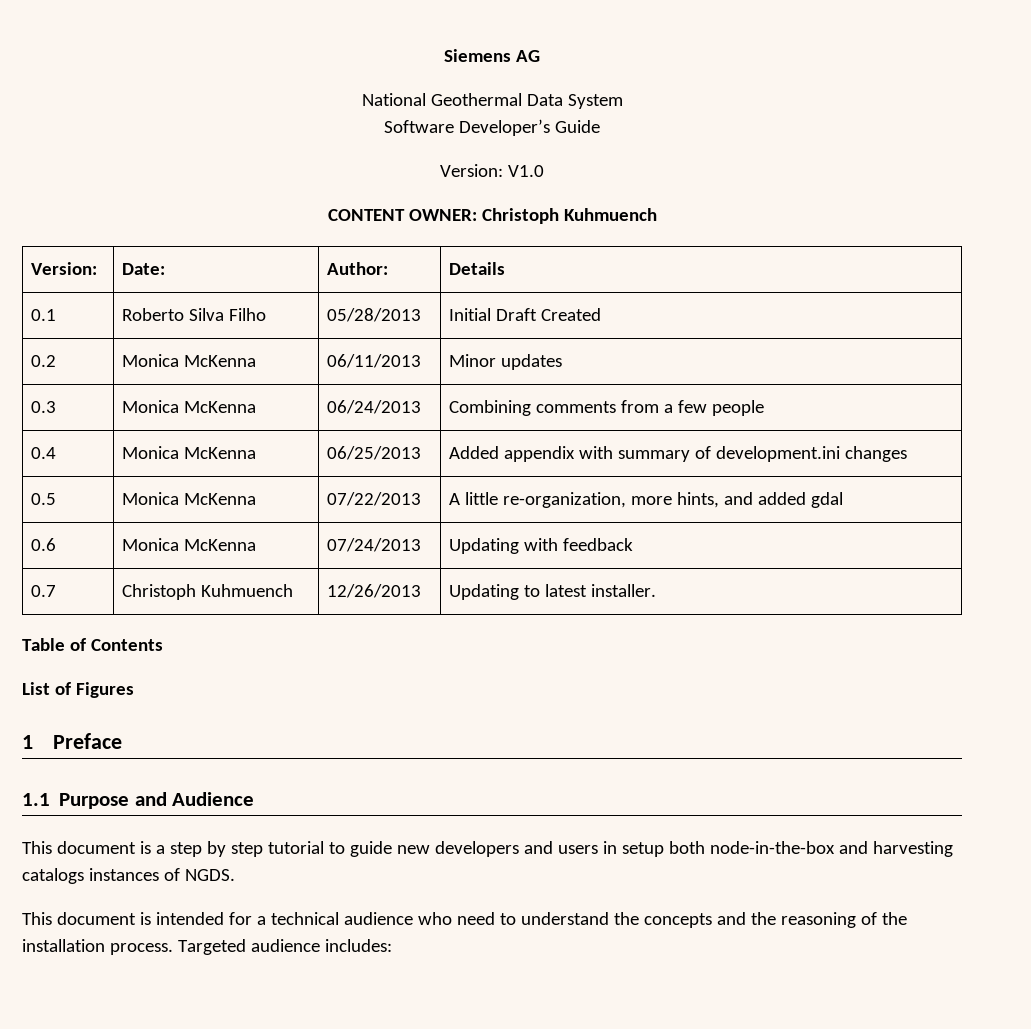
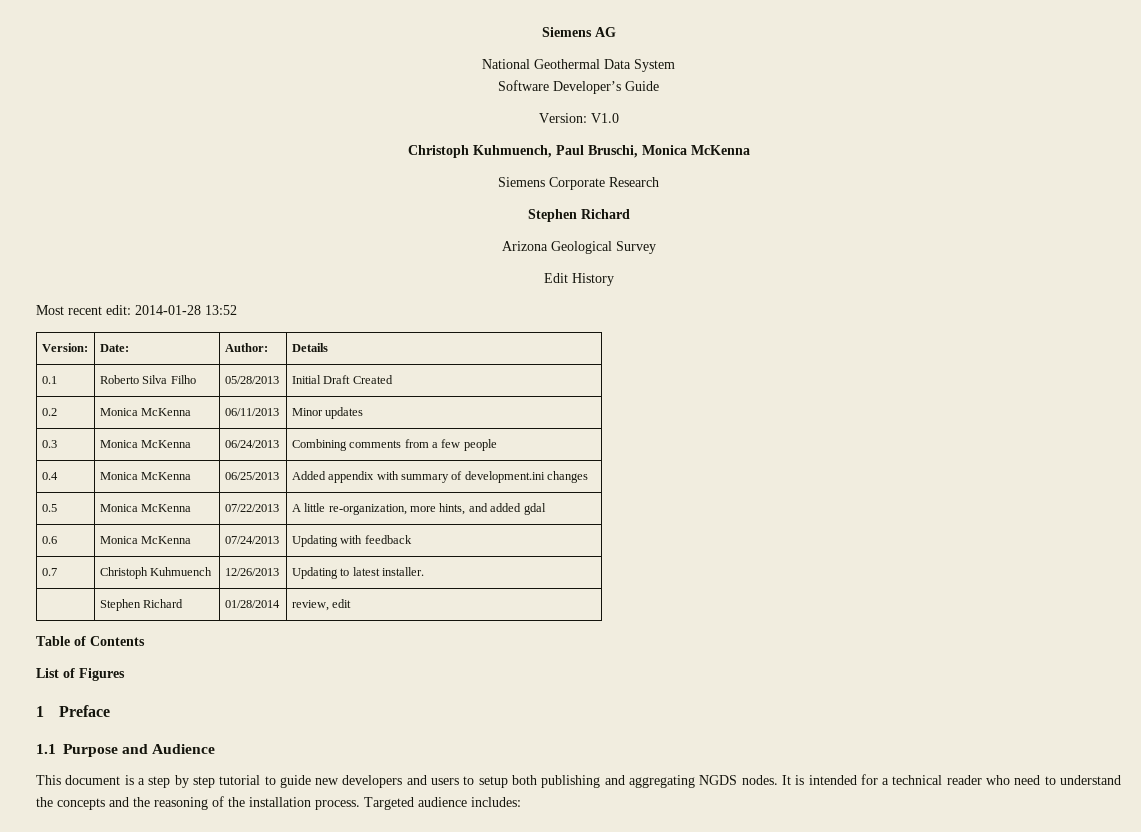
- CONTENT OWNER: Christoph Kuhmuench
+ Christoph Kuhmuench, Paul Bruschi, Monica McKenna
+ Siemens Corporate Research
+ Stephen Richard
+ Arizona Geological Survey
+ Edit History
+ Most recent edit: 2014-01-28 13:52
+ | Stephen Richard | 01/28/2014 | review, edit
- This document is a step by step tutorial to guide new developers and users in setup both node-in-the-box and harvesting catalogs instances of NGDS.
- This document is intended for a technical audience who need to understand the concepts and the reasoning of the installation process.
+ This document is a step by step tutorial to guide new developers and users to setup both publishing and aggregating NGDS nodes. It is intended for a technical reader who need to understand the concepts and the reasoning of the installation process.

